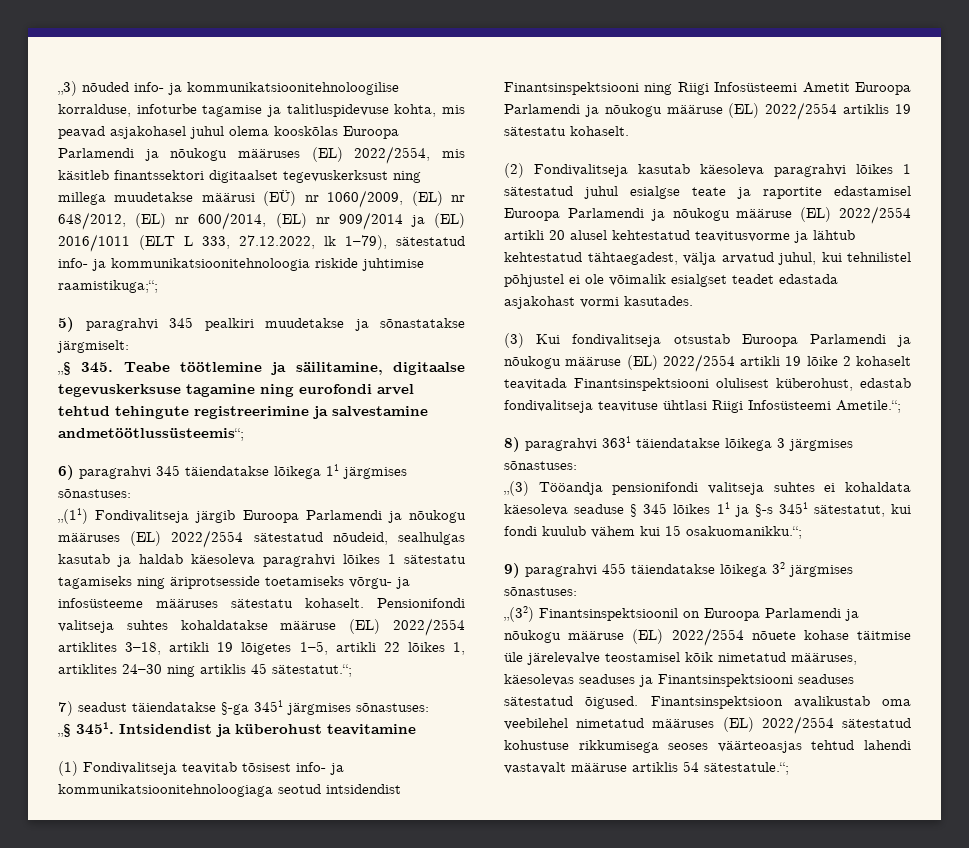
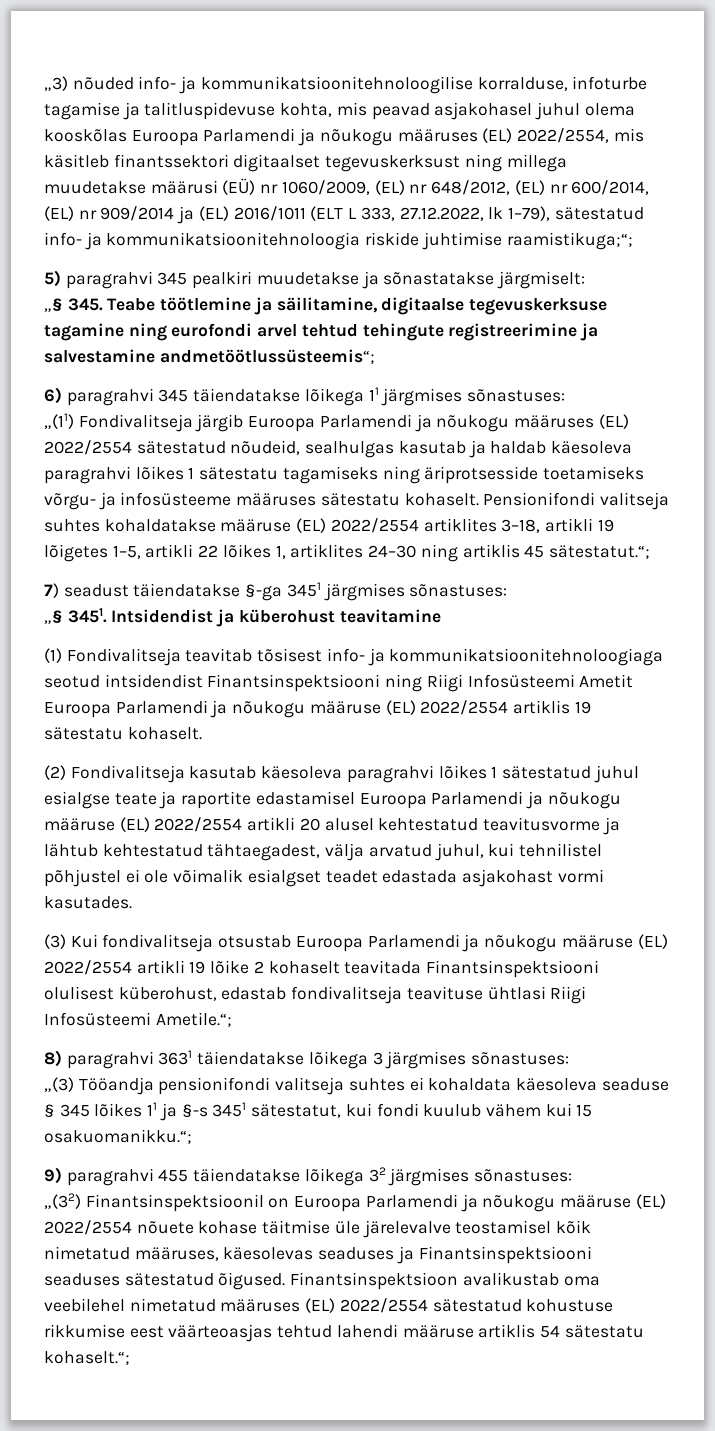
- Finantsinspektsioon avalikustab oma veebilehel nimetatud määruses (EL) 2022/2554 sätestatud kohustuse rikkumisega seoses väärteoasjas tehtud lahendi vastavalt määruse artiklis 54 sätestatule.“;
+ Finantsinspektsioon avalikustab oma veebilehel nimetatud määruses (EL) 2022/2554 sätestatud kohustuse rikkumise eest väärteoasjas tehtud lahendi määruse artiklis 54 sätestatu kohaselt.“;

